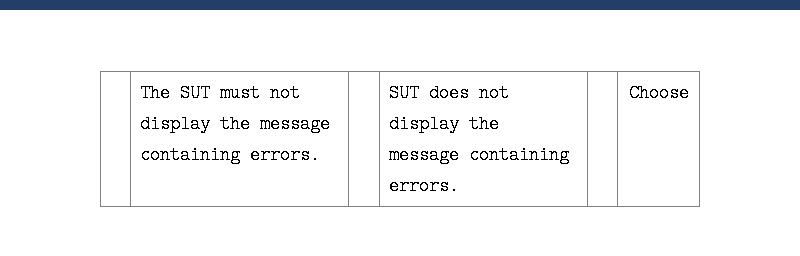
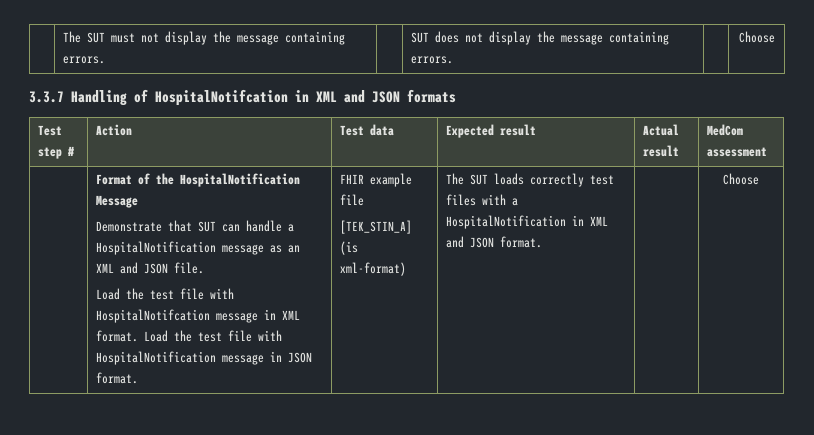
+ 3.3.7 Handling of HospitalNotifcation in XML and JSON formats
+ Test step # | Action | Test data | Expected result | Actual result | MedCom assessment
+ | Format of the HospitalNotification Message
+ Demonstrate that SUT can handle a HospitalNotification message as an XML and JSON file.
+ Load the test file with HospitalNotifcation message in XML format. Load the test file with HospitalNotification message in JSON format. | FHIR example file
+ [TEK_STIN_A] (is xml-format) | The SUT loads correctly test files with a HospitalNotification in XML and JSON format. | | Choose

